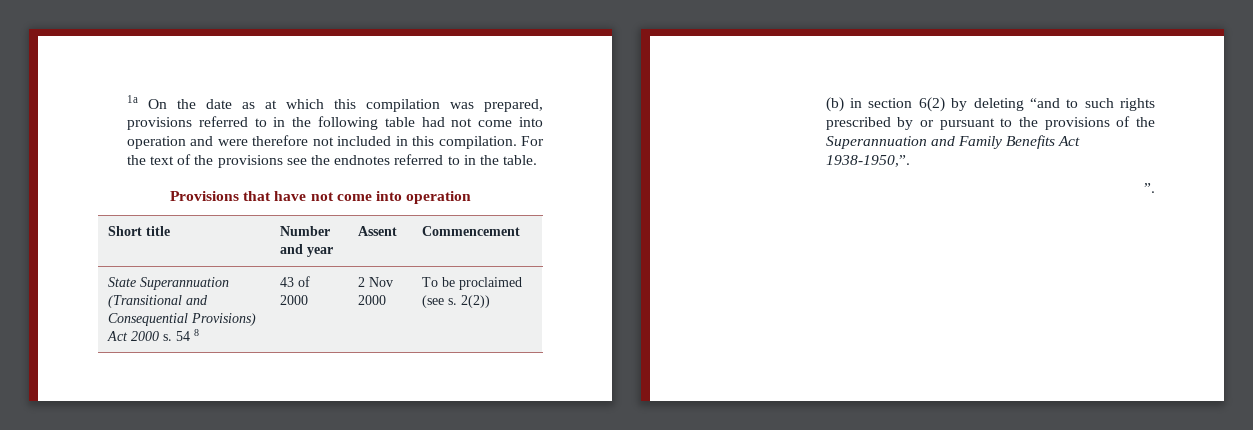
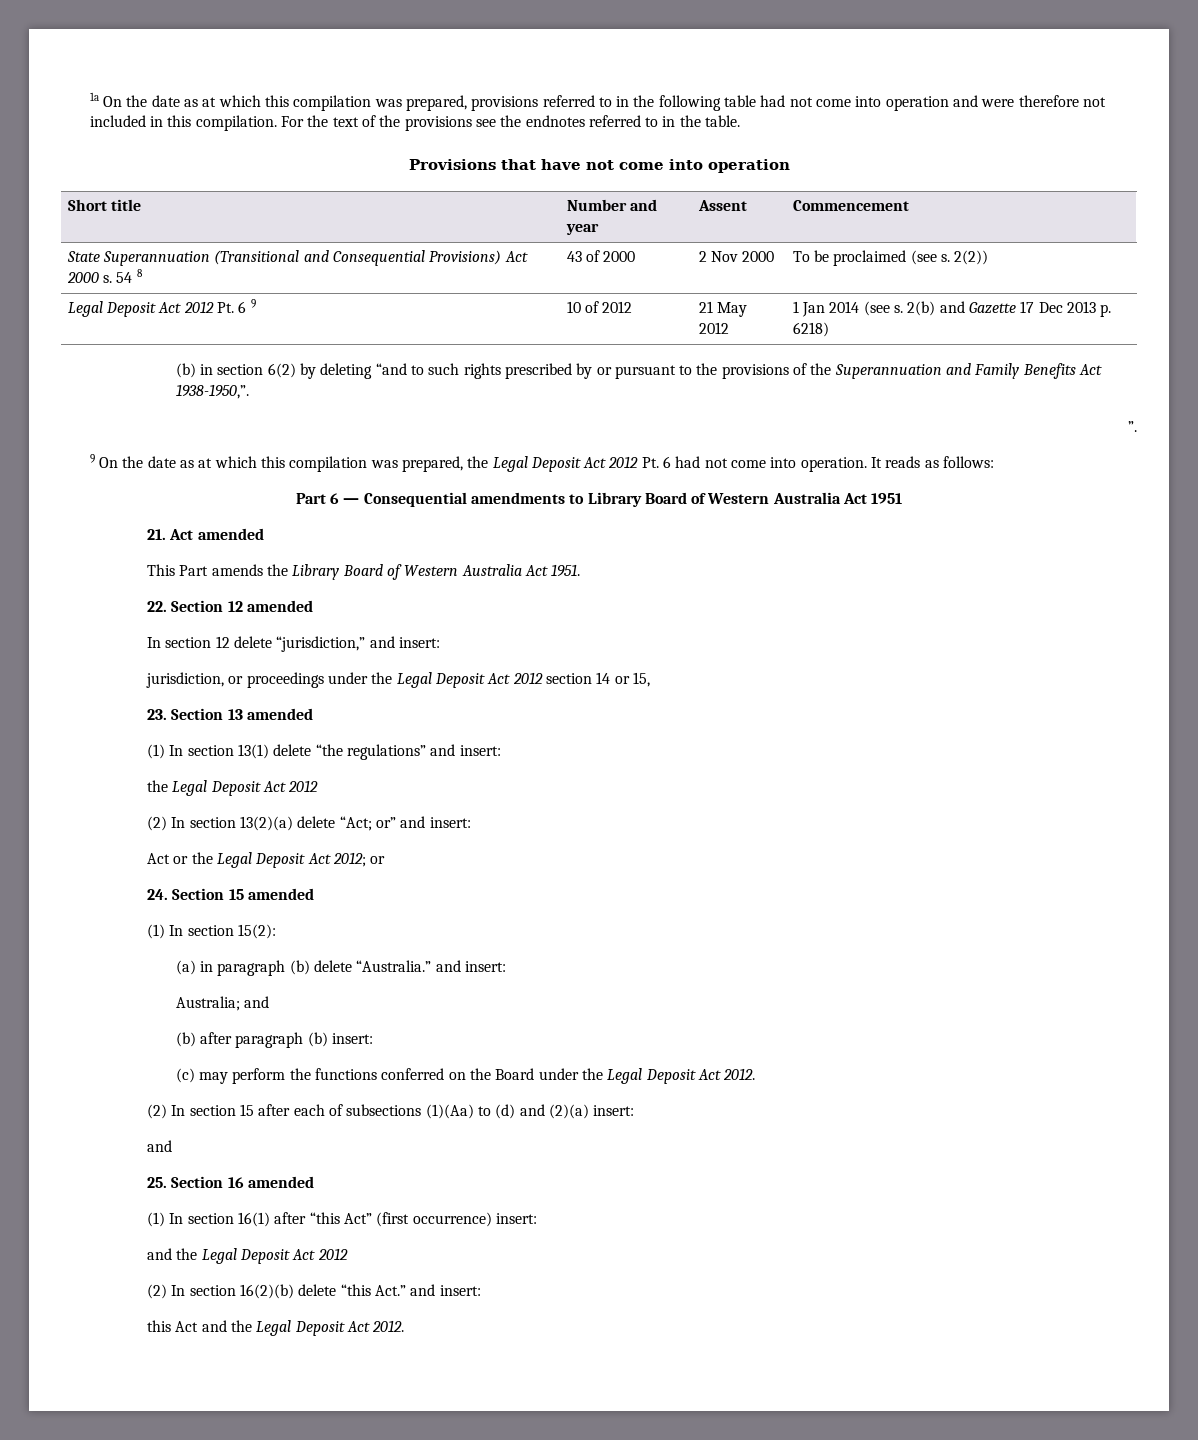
+ Legal Deposit Act 2012 Pt. 6 9 | 10 of 2012 | 21 May 2012 | 1 Jan 2014 (see s. 2(b) and Gazette 17 Dec 2013 p. 6218)
+ 9 On the date as at which this compilation was prepared, the Legal Deposit Act 2012 Pt. 6 had not come into operation. It reads as follows:
+ Part 6 — Consequential amendments to Library Board of Western Australia Act 1951
+ 21. Act amended
+ This Part amends the Library Board of Western Australia Act 1951.
+ 22. Section 12 amended
+ In section 12 delete “jurisdiction,” and insert:
+ jurisdiction, or proceedings under the Legal Deposit Act 2012 section 14 or 15,
+ 23. Section 13 amended
+ (1) In section 13(1) delete “the regulations” and insert:
+ the Legal Deposit Act 2012
+ (2) In section 13(2)(a) delete “Act; or” and insert:
+ Act or the Legal Deposit Act 2012; or
+ 24. Section 15 amended
+ (1) In section 15(2):
+ (a) in paragraph (b) delete “Australia.” and insert:
+ Australia; and
+ (b) after paragraph (b) insert:
+ (c) may perform the functions conferred on the Board under the Legal Deposit Act 2012.
+ (2) In section 15 after each of subsections (1)(Aa) to (d) and (2)(a) insert:
+ and
+ 25. Section 16 amended
+ (1) In section 16(1) after “this Act” (first occurrence) insert:
+ and the Legal Deposit Act 2012
+ (2) In section 16(2)(b) delete “this Act.” and insert:
+ this Act and the Legal Deposit Act 2012.

